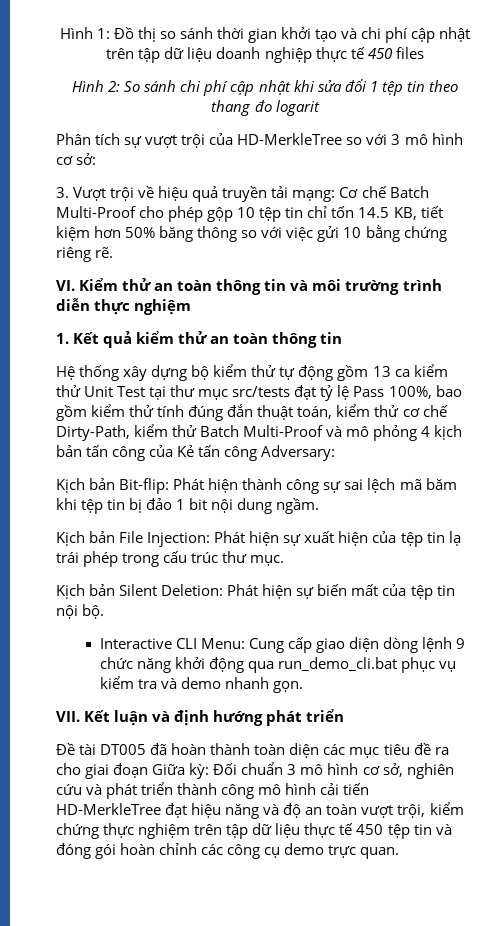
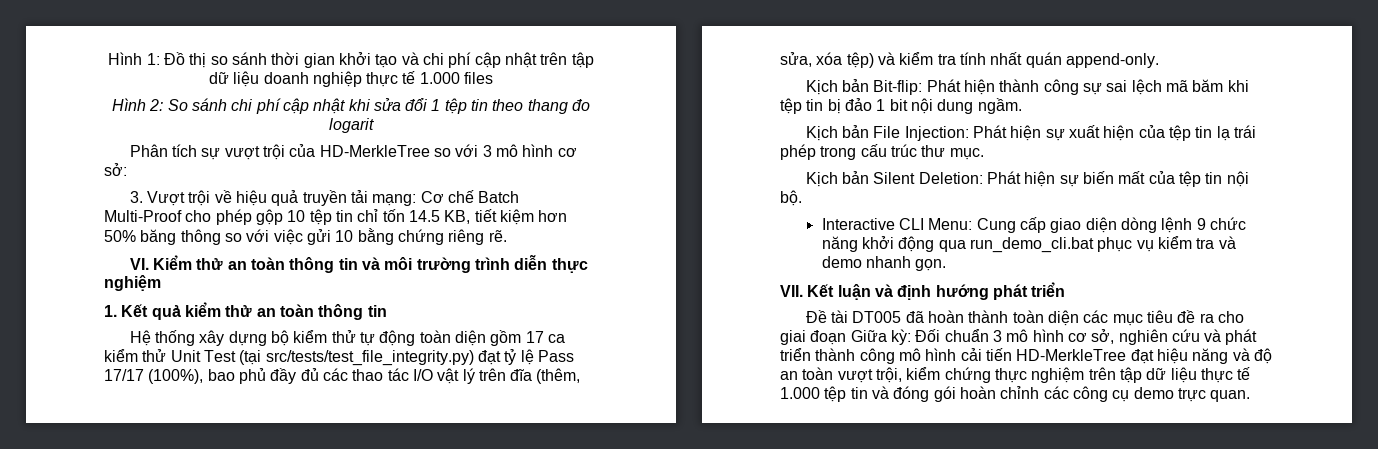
- Hình 1: Đồ thị so sánh thời gian khởi tạo và chi phí cập nhật trên tập dữ liệu doanh nghiệp thực tế 450 files
+ Hình 1: Đồ thị so sánh thời gian khởi tạo và chi phí cập nhật trên tập dữ liệu doanh nghiệp thực tế 1.000 files
- Hệ thống xây dựng bộ kiểm thử tự động gồm 13 ca kiểm thử Unit Test tại thư mục src/tests đạt tỷ lệ Pass 100%, bao gồm kiểm thử tính đúng đắn thuật toán, kiểm thử cơ chế Dirty-Path, kiểm thử Batch Multi-Proof và mô phỏng 4 kịch bản tấn công của Kẻ tấn công Adversary:
+ Hệ thống xây dựng bộ kiểm thử tự động toàn diện gồm 17 ca kiểm thử Unit Test (tại src/tests/test_file_integrity.py) đạt tỷ lệ Pass 17/17 (100%), bao phủ đầy đủ các thao tác I/O vật lý trên đĩa (thêm, sửa, xóa tệp) và kiểm tra tính nhất quán append-only.
- Đối chuẩn 3 mô hình cơ sở, nghiên cứu và phát triển thành công mô hình cải tiến HD-MerkleTree đạt hiệu năng và độ an toàn vượt trội, kiểm chứng thực nghiệm trên tập dữ liệu thực tế 450 tệp tin và đóng gói hoàn chỉnh các công cụ demo trực quan.
+ Đối chuẩn 3 mô hình cơ sở, nghiên cứu và phát triển thành công mô hình cải tiến HD-MerkleTree đạt hiệu năng và độ an toàn vượt trội, kiểm chứng thực nghiệm trên tập dữ liệu thực tế 1.000 tệp tin và đóng gói hoàn chỉnh các công cụ demo trực quan.

